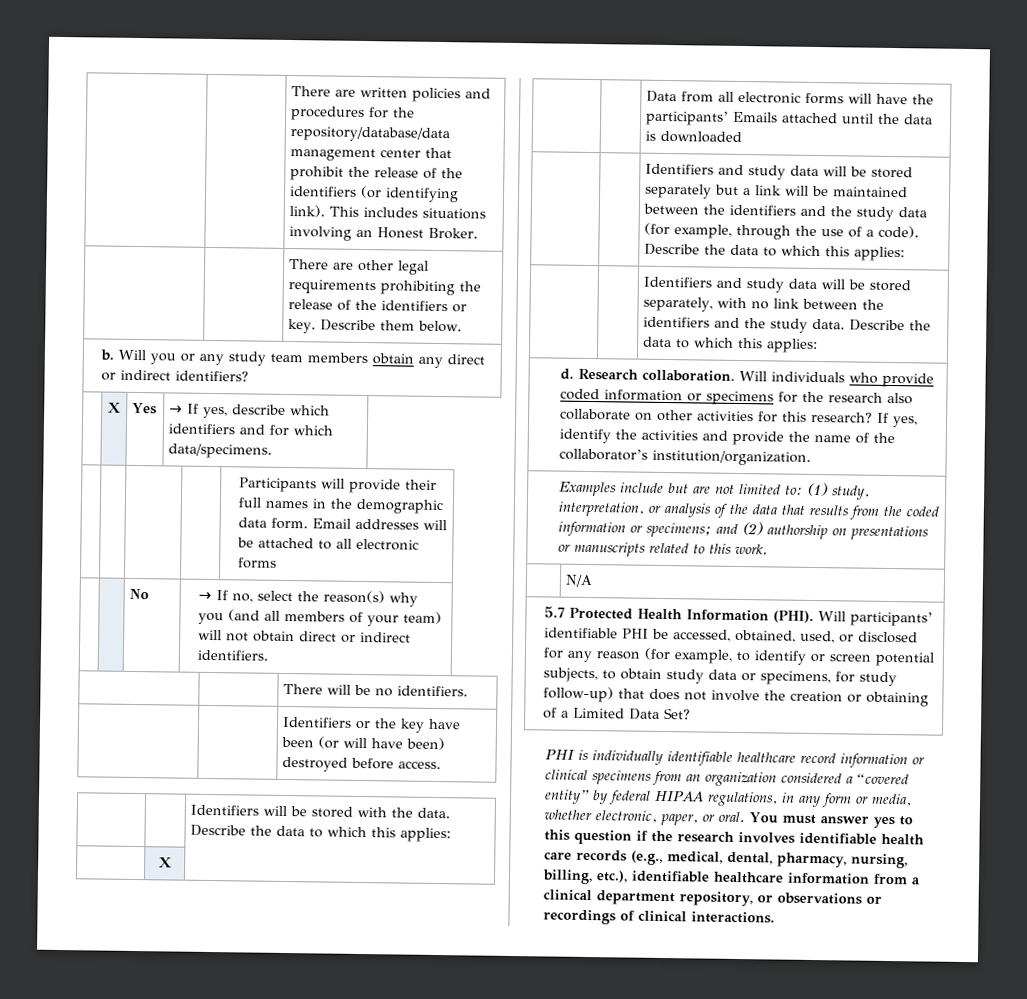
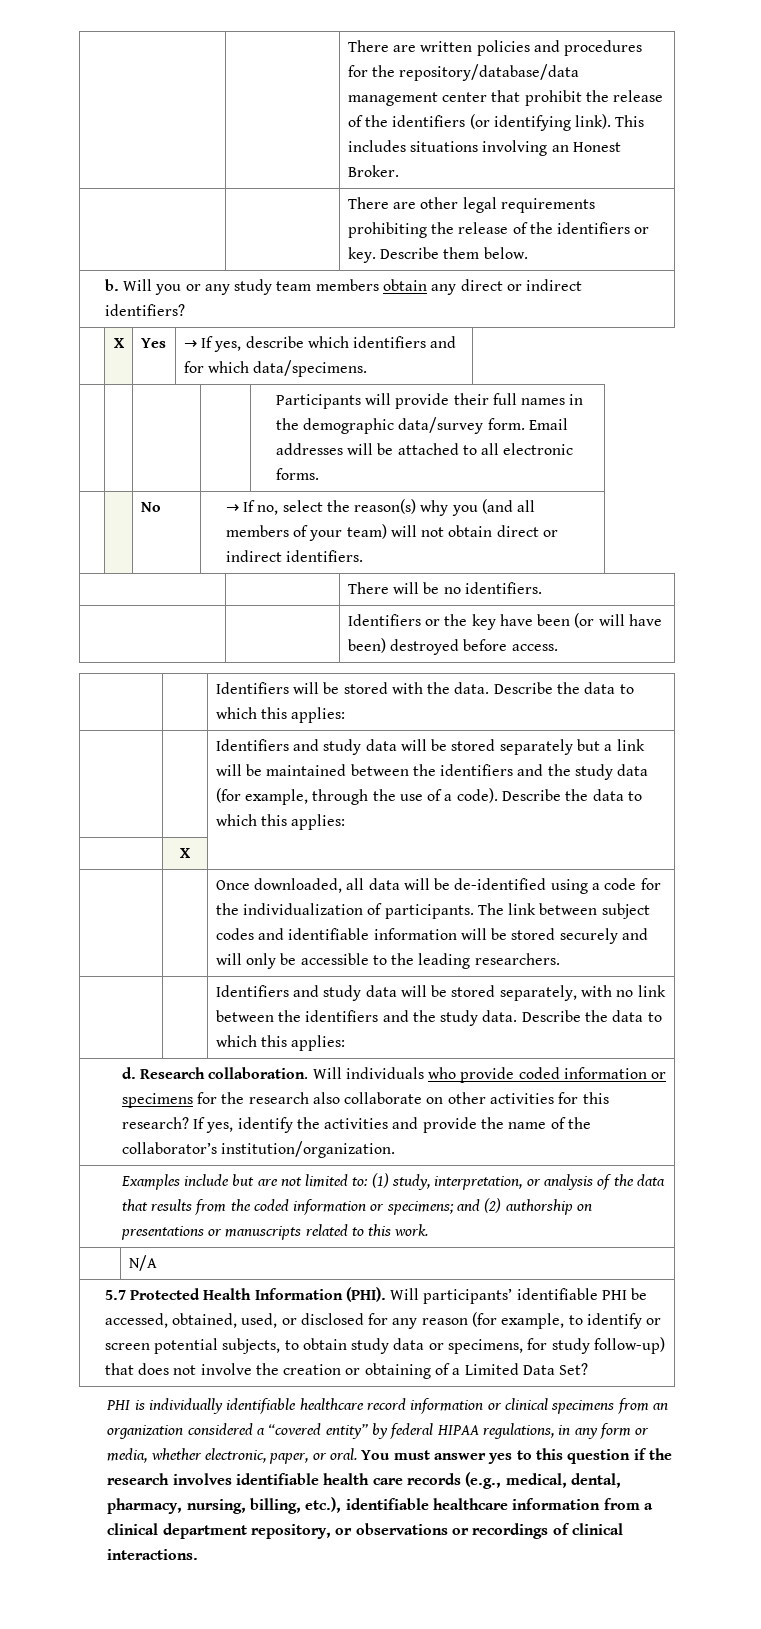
- | | | | Participants will provide their full names in the demographic data form. Email addresses will be attached to all electronic forms
+ | | | | Participants will provide their full names in the demographic data/survey form. Email addresses will be attached to all electronic forms.
  | | Identifiers will be stored with the data. Describe the data to which this applies:
- | X |
- | | Data from all electronic forms will have the participants’ Emails attached until the data is downloaded
  | | Identifiers and study data will be stored separately but a link will be maintained between the identifiers and the study data (for example, through the use of a code). Describe the data to which this applies:
+ | X |
+ | | Once downloaded, all data will be de-identified using a code for the individualization of participants. The link between subject codes and identifiable information will be stored securely and will only be accessible to the leading researchers.

